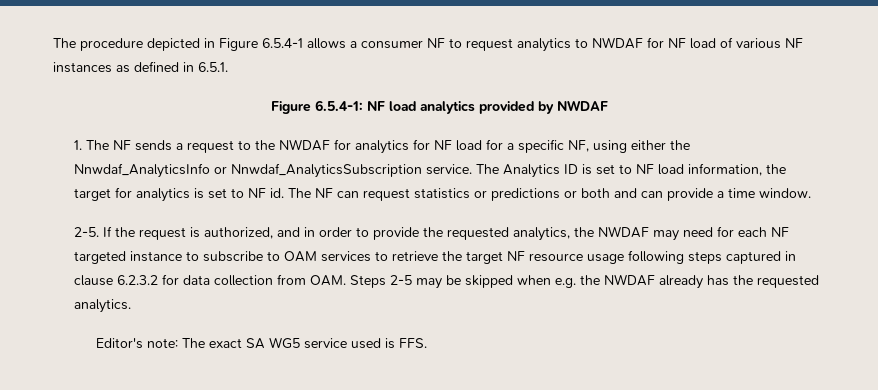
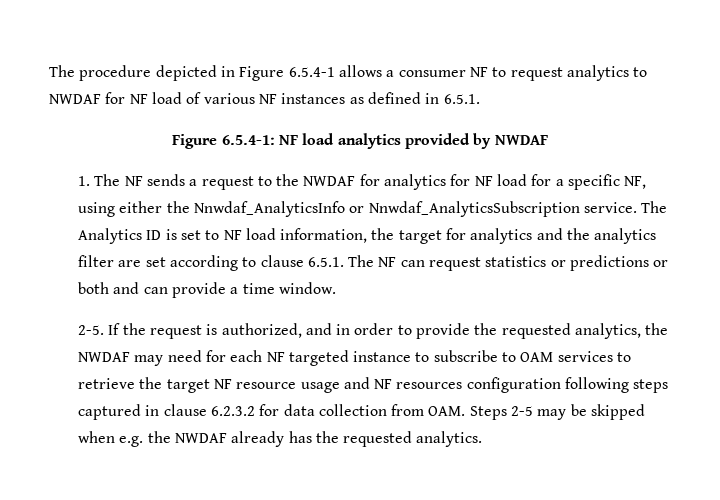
- The Analytics ID is set to NF load information, the target for analytics is set to NF id. The NF can request statistics or predictions or both and can provide a time window.
+ The Analytics ID is set to NF load information, the target for analytics and the analytics filter are set according to clause 6.5.1. The NF can request statistics or predictions or both and can provide a time window.
- If the request is authorized, and in order to provide the requested analytics, the NWDAF may need for each NF targeted instance to subscribe to OAM services to retrieve the target NF resource usage following steps captured in clause 6.2.3.2 for data collection from OAM. Steps 2-5 may be skipped when e.g. the NWDAF already has the requested analytics.
+ If the request is authorized, and in order to provide the requested analytics, the NWDAF may need for each NF targeted instance to subscribe to OAM services to retrieve the target NF resource usage and NF resources configuration following steps captured in clause 6.2.3.2 for data collection from OAM. Steps 2-5 may be skipped when e.g. the NWDAF already has the requested analytics.
- Editor's note: The exact SA WG5 service used is FFS.

